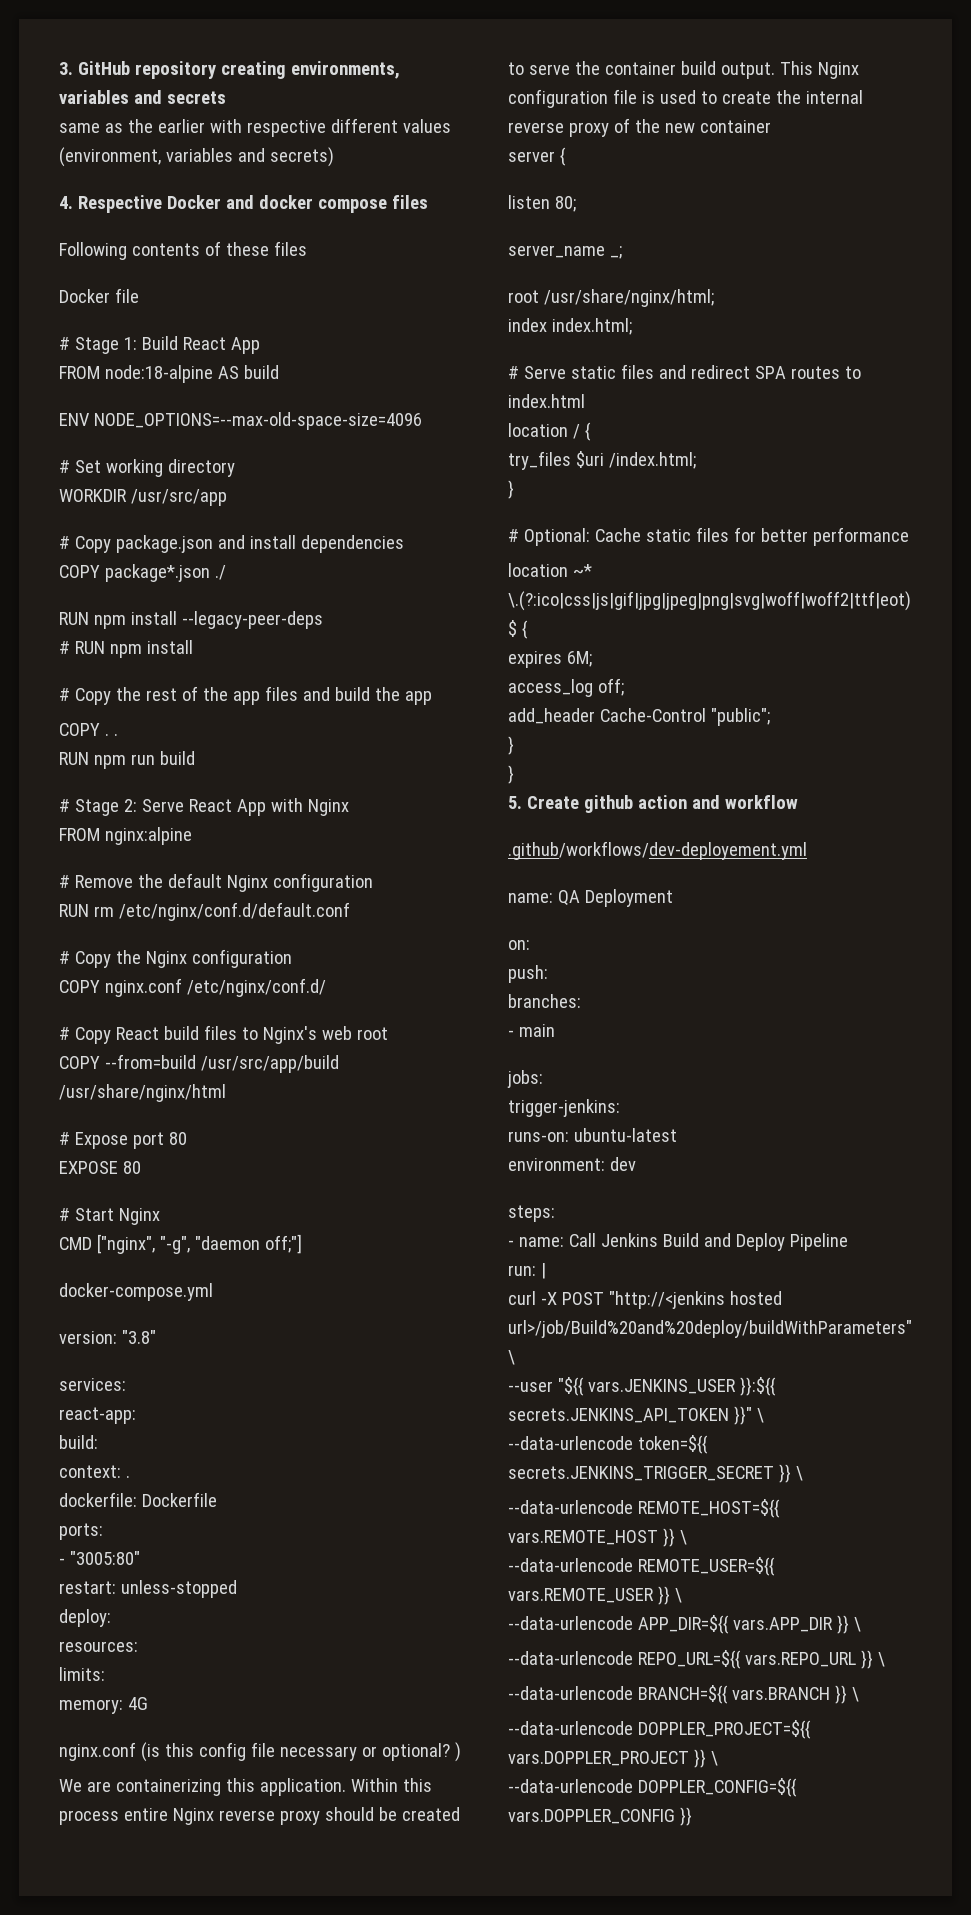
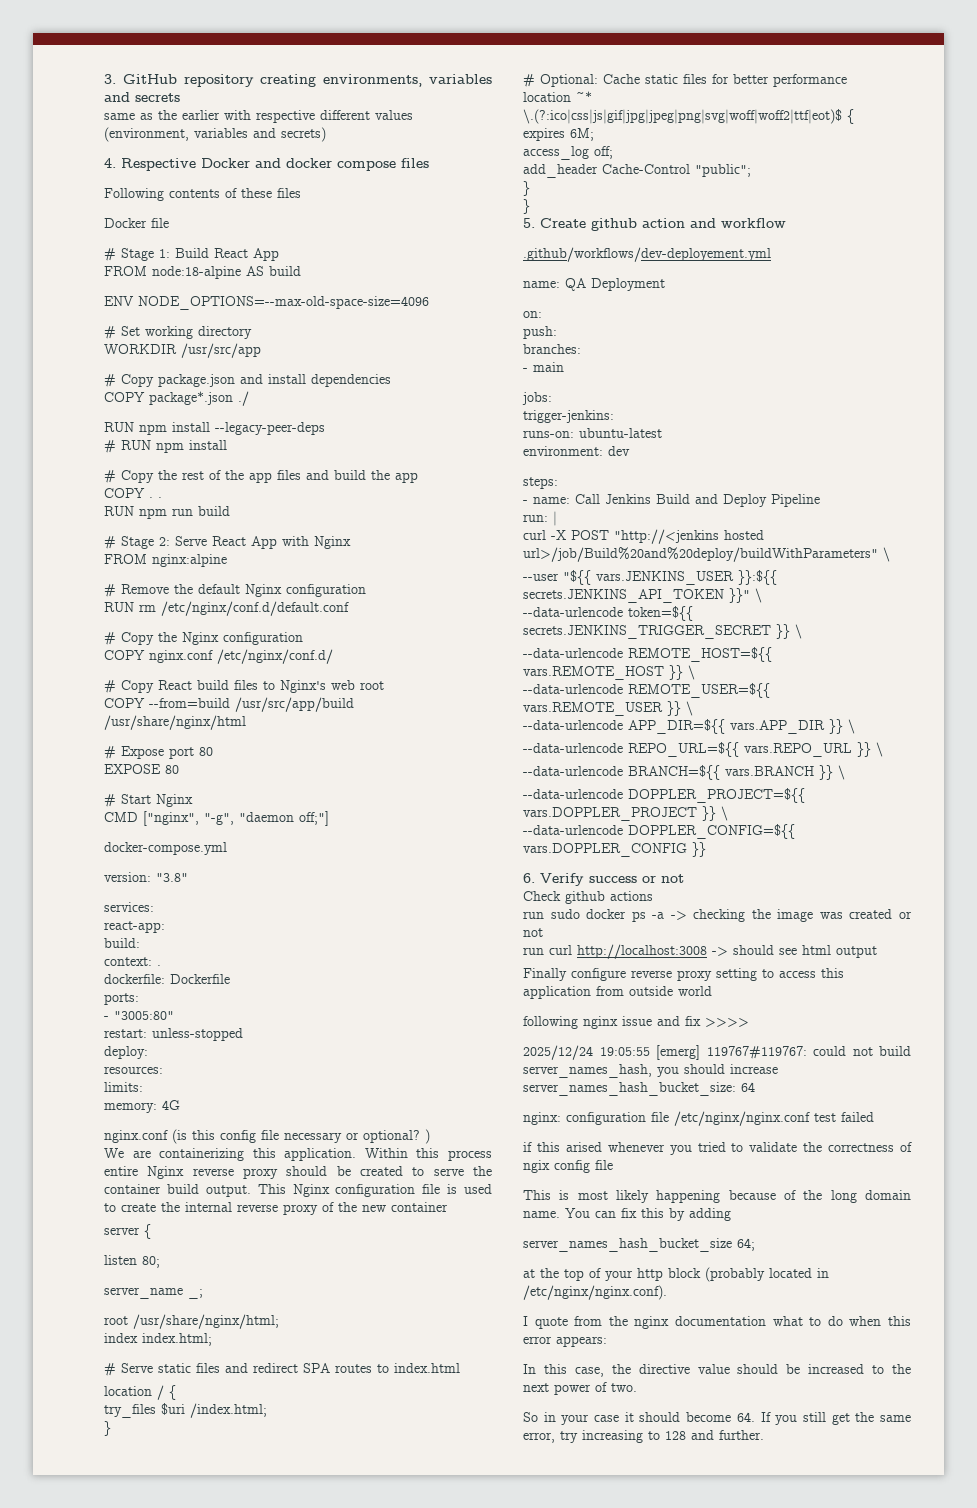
+ 6. Verify success or not
+ Check github actions
+ run sudo docker ps -a -> checking the image was created or not
+ run curl http://localhost:3008 -> should see html output
+ Finally configure reverse proxy setting to access this application from outside world
+ following nginx issue and fix >>>>
+ 2025/12/24 19:05:55 [emerg] 119767#119767: could not build server_names_hash, you should increase server_names_hash_bucket_size: 64
+ nginx: configuration file /etc/nginx/nginx.conf test failed
+ if this arised whenever you tried to validate the correctness of ngix config file
+ This is most likely happening because of the long domain name. You can fix this by adding
+ server_names_hash_bucket_size 64;
+ at the top of your http block (probably located in /etc/nginx/nginx.conf).
+ I quote from the nginx documentation what to do when this error appears:
+ In this case, the directive value should be increased to the next power of two.
+ So in your case it should become 64. If you still get the same error, try increasing to 128 and further.

